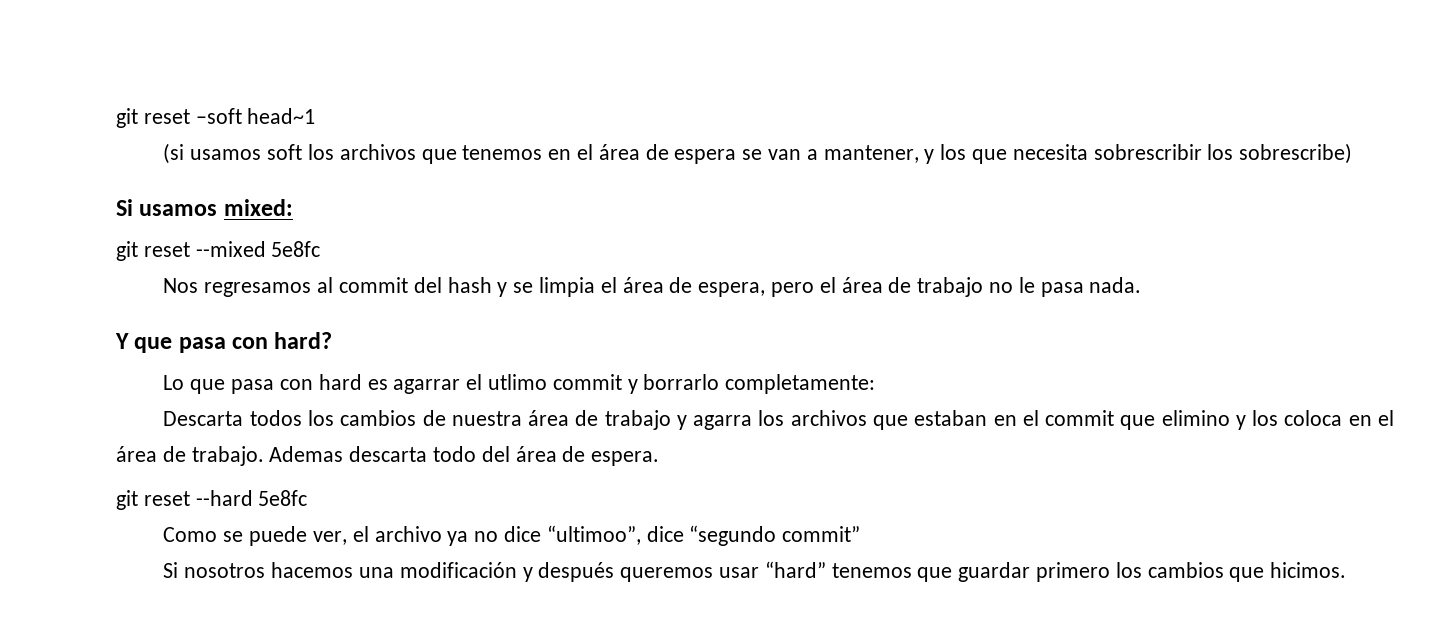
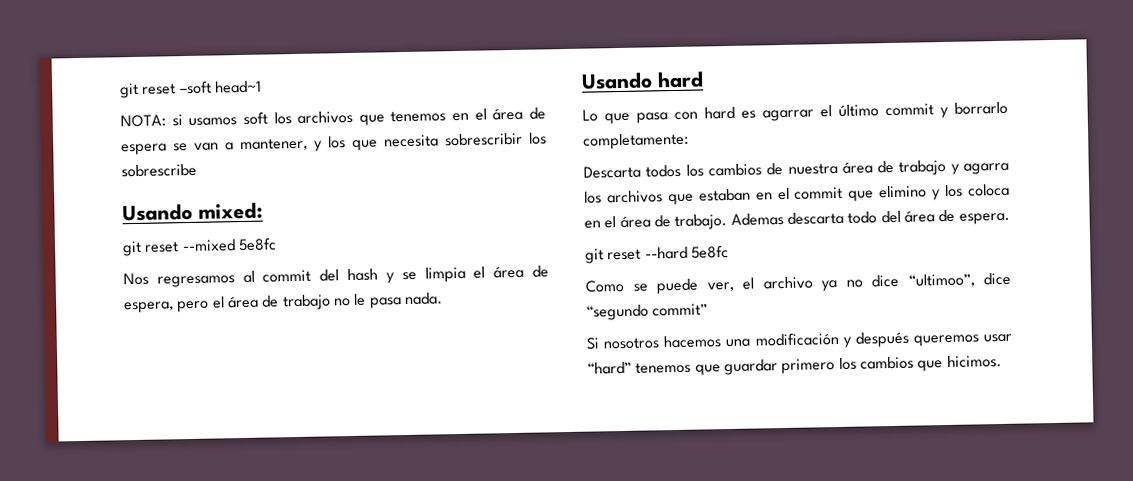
- (si usamos soft los archivos que tenemos en el área de espera se van a mantener, y los que necesita sobrescribir los sobrescribe)
- Si usamos mixed:
+ NOTA: si usamos soft los archivos que tenemos en el área de espera se van a mantener, y los que necesita sobrescribir los sobrescribe
+ Usando mixed:
- Y que pasa con hard?
+ Usando hard
- Lo que pasa con hard es agarrar el utlimo commit y borrarlo completamente:
+ Lo que pasa con hard es agarrar el último commit y borrarlo completamente:

